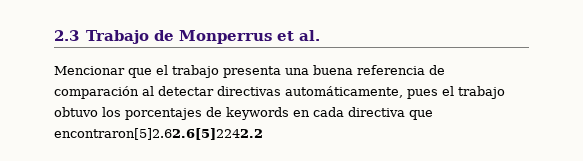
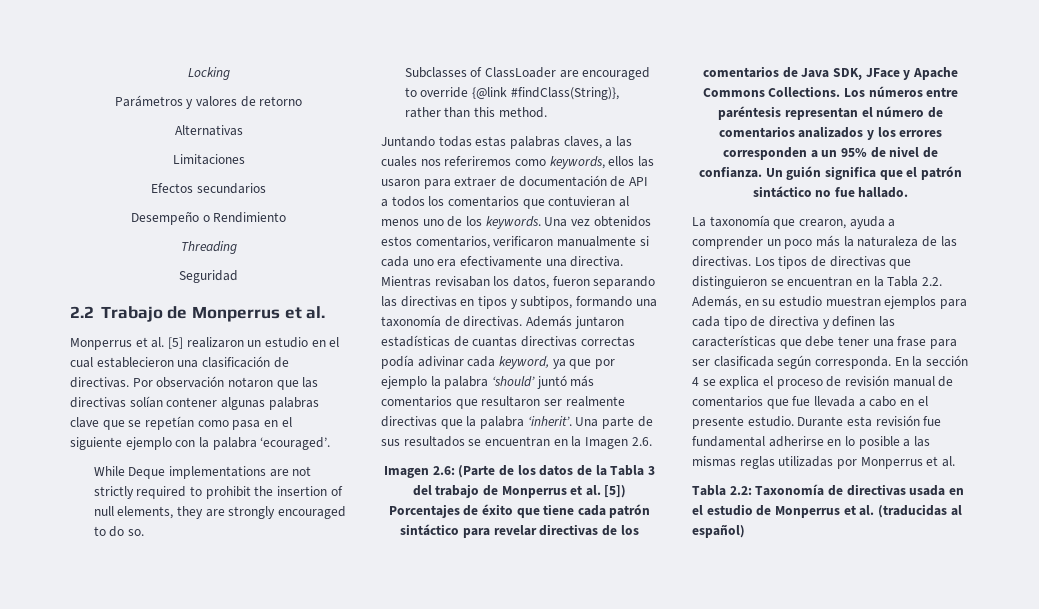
- 2.3 Trabajo de Monperrus et al.
+ Locking
+ Parámetros y valores de retorno
+ Alternativas
+ Limitaciones
+ Efectos secundarios
+ Desempeño o Rendimiento
+ Threading
+ Seguridad
+ 2.2 Trabajo de Monperrus et al.
- Mencionar que el trabajo presenta una buena referencia de comparación al detectar directivas automáticamente, pues el trabajo obtuvo los porcentajes de keywords en cada directiva que encontraron[5]2.62.6[5]2242.2
+ Monperrus et al. [5] realizaron un estudio en el cual establecieron una clasificación de directivas. Por observación notaron que las directivas solían contener algunas palabras clave que se repetían como pasa en el siguiente ejemplo con la palabra ‘ecouraged’.
+ While Deque implementations are not strictly required to prohibit the insertion of null elements, they are strongly encouraged to do so.
+ Subclasses of ClassLoader are encouraged to override {@link #findClass(String)}, rather than this method.
+ Juntando todas estas palabras claves, a las cuales nos referiremos como keywords, ellos las usaron para extraer de documentación de API a todos los comentarios que contuvieran al menos uno de los keywords. Una vez obtenidos estos comentarios, verificaron manualmente si cada uno era efectivamente una directiva. Mientras revisaban los datos, fueron separando las directivas en tipos y subtipos, formando una taxonomía de directivas. Además juntaron estadísticas de cuantas directivas correctas podía adivinar cada keyword, ya que por ejemplo la palabra ‘should’ juntó más comentarios que resultaron ser realmente directivas que la palabra ‘inherit’. Una parte de sus resultados se encuentran en la Imagen 2.6.
+ Imagen 2.6: (Parte de los datos de la Tabla 3 del trabajo de Monperrus et al. [5]) Porcentajes de éxito que tiene cada patrón sintáctico para revelar directivas de los comentarios de Java SDK, JFace y Apache Commons Collections. Los números entre paréntesis representan el número de comentarios analizados y los errores corresponden a un 95% de nivel de confianza. Un guión significa que el patrón sintáctico no fue hallado.
+ La taxonomía que crearon, ayuda a comprender un poco más la naturaleza de las directivas. Los tipos de directivas que distinguieron se encuentran en la Tabla 2.2. Además, en su estudio muestran ejemplos para cada tipo de directiva y definen las características que debe tener una frase para ser clasificada según corresponda. En la sección 4 se explica el proceso de revisión manual de comentarios que fue llevada a cabo en el presente estudio. Durante esta revisión fue fundamental adherirse en lo posible a las mismas reglas utilizadas por Monperrus et al.
+ Tabla 2.2: Taxonomía de directivas usada en el estudio de Monperrus et al. (traducidas al español)

